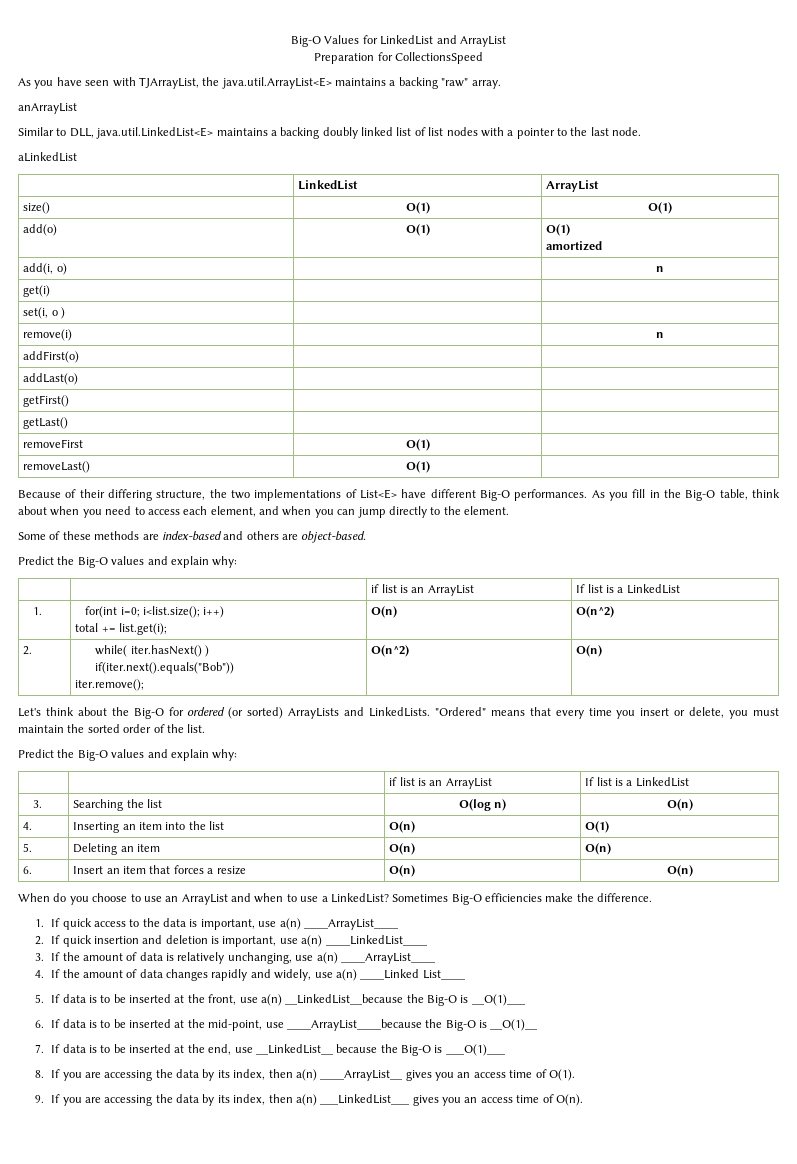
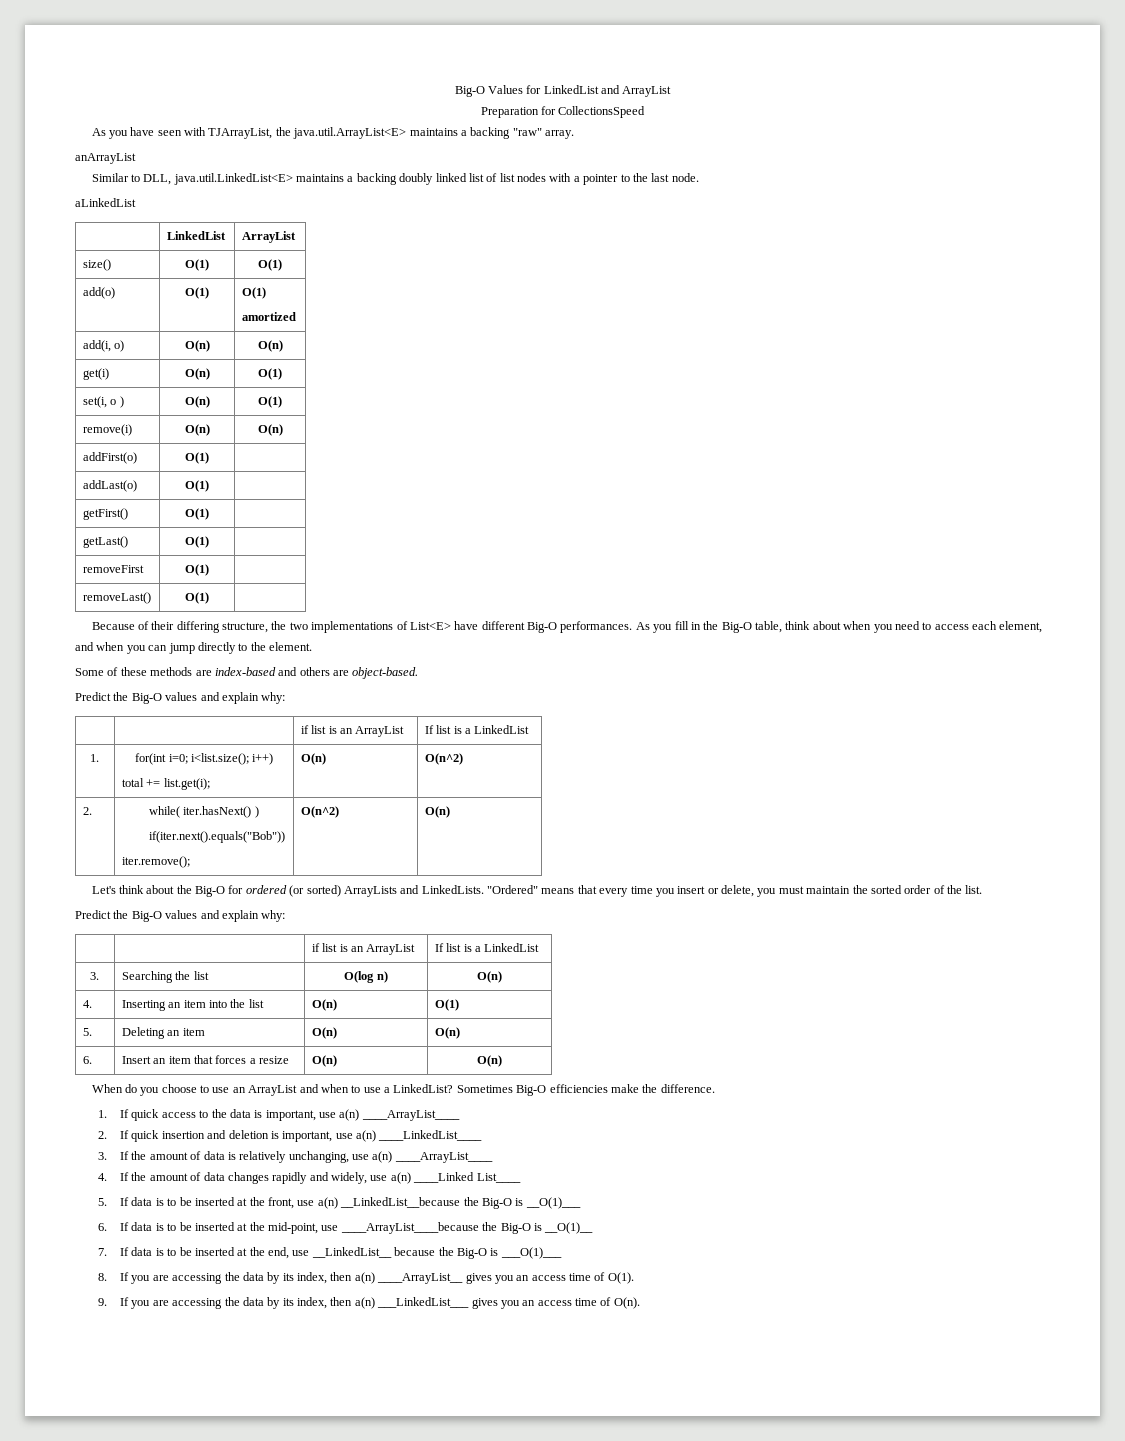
- add(i, o) | | n
+ add(i, o) | O(n) | O(n)
- get(i) | |
+ get(i) | O(n) | O(1)
- set(i, o ) | |
+ set(i, o ) | O(n) | O(1)
- remove(i) | | n
+ remove(i) | O(n) | O(n)
- addFirst(o) | |
+ addFirst(o) | O(1) |
- addLast(o) | |
+ addLast(o) | O(1) |
- getFirst() | |
+ getFirst() | O(1) |
- getLast() | |
+ getLast() | O(1) |

